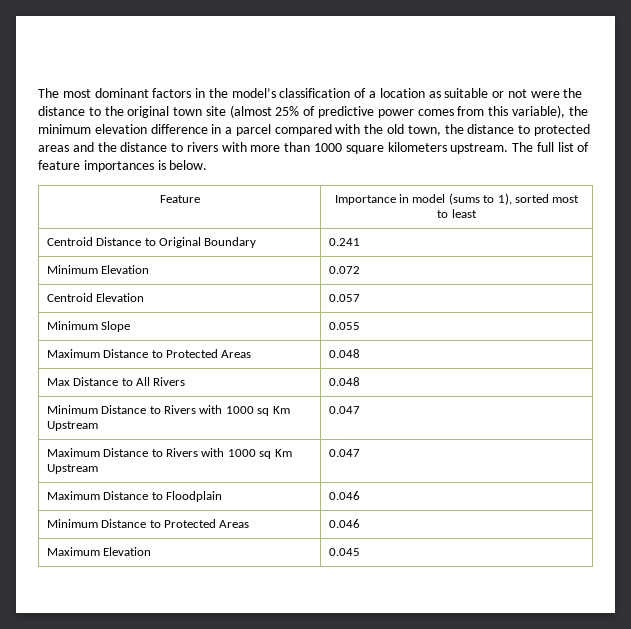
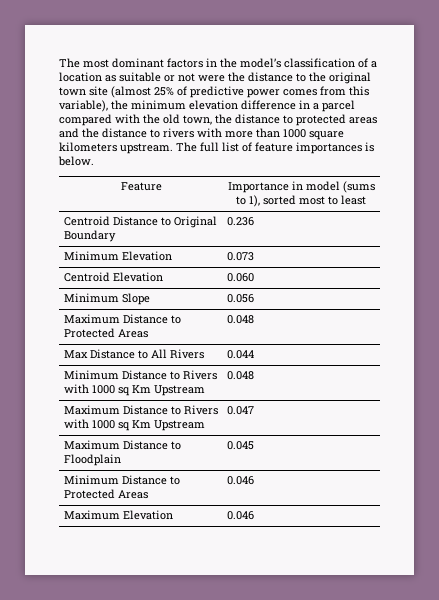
- Centroid Distance to Original Boundary | 0.241
+ Centroid Distance to Original Boundary | 0.236
- Minimum Elevation | 0.072
+ Minimum Elevation | 0.073
- Centroid Elevation | 0.057
+ Centroid Elevation | 0.060
- Minimum Slope | 0.055
+ Minimum Slope | 0.056
- Max Distance to All Rivers | 0.048
+ Max Distance to All Rivers | 0.044
- Minimum Distance to Rivers with 1000 sq Km Upstream | 0.047
+ Minimum Distance to Rivers with 1000 sq Km Upstream | 0.048
- Maximum Distance to Floodplain | 0.046
+ Maximum Distance to Floodplain | 0.045
- Maximum Elevation | 0.045
+ Maximum Elevation | 0.046

